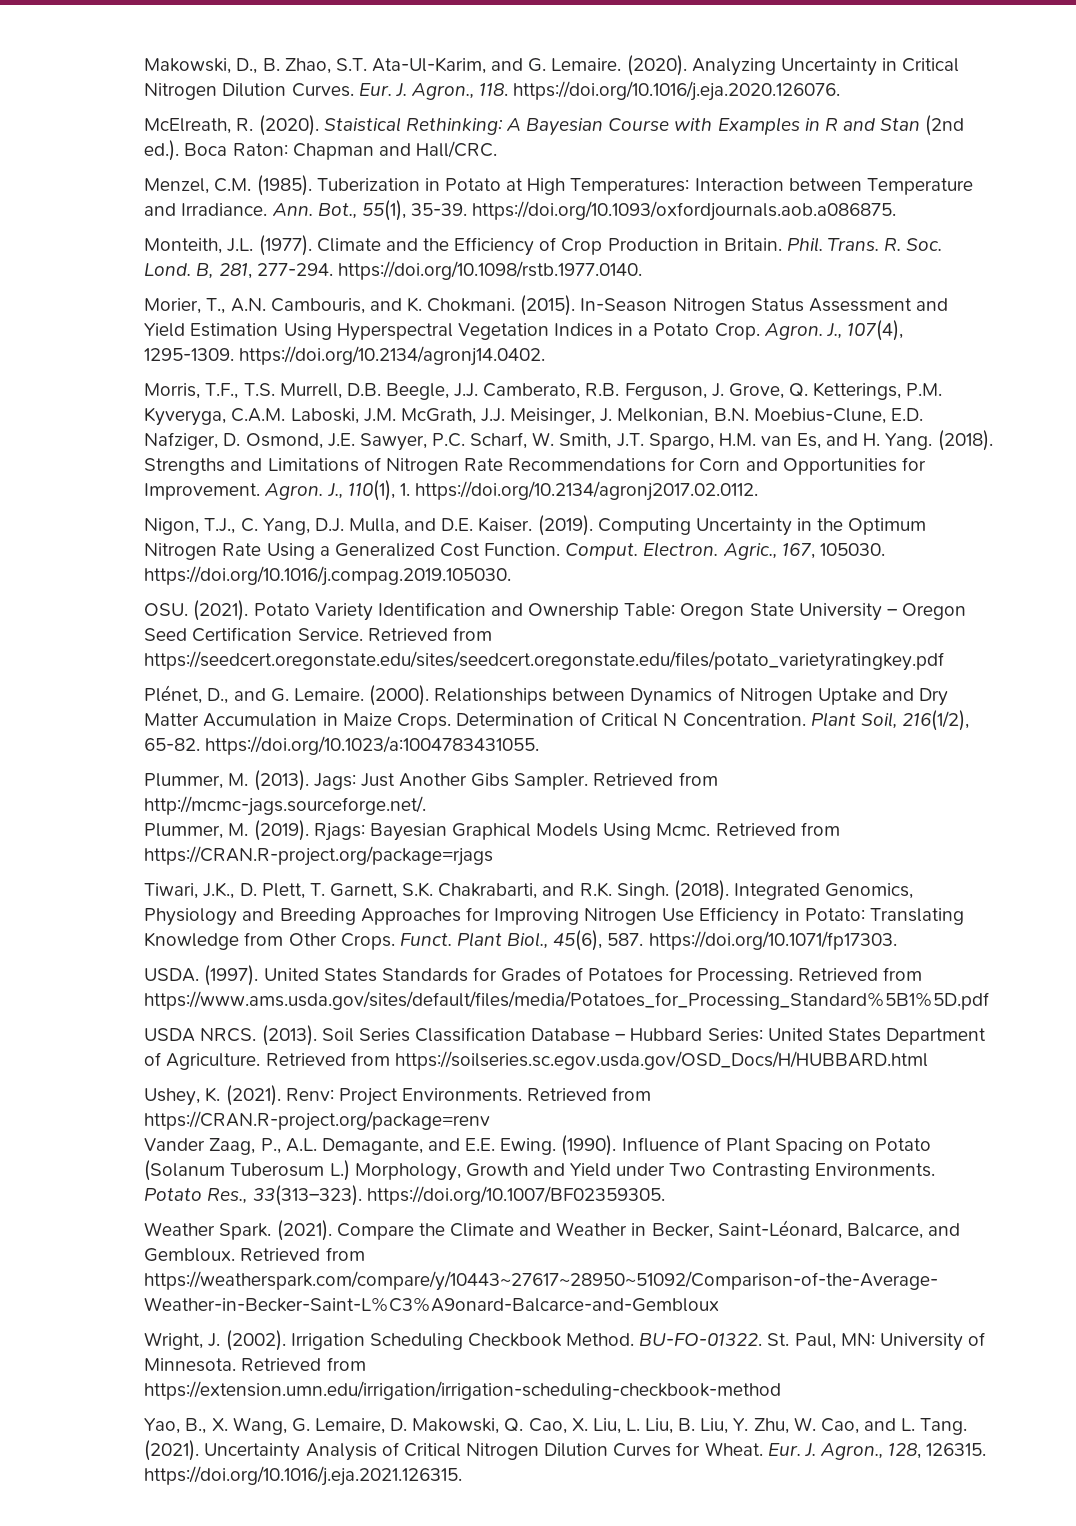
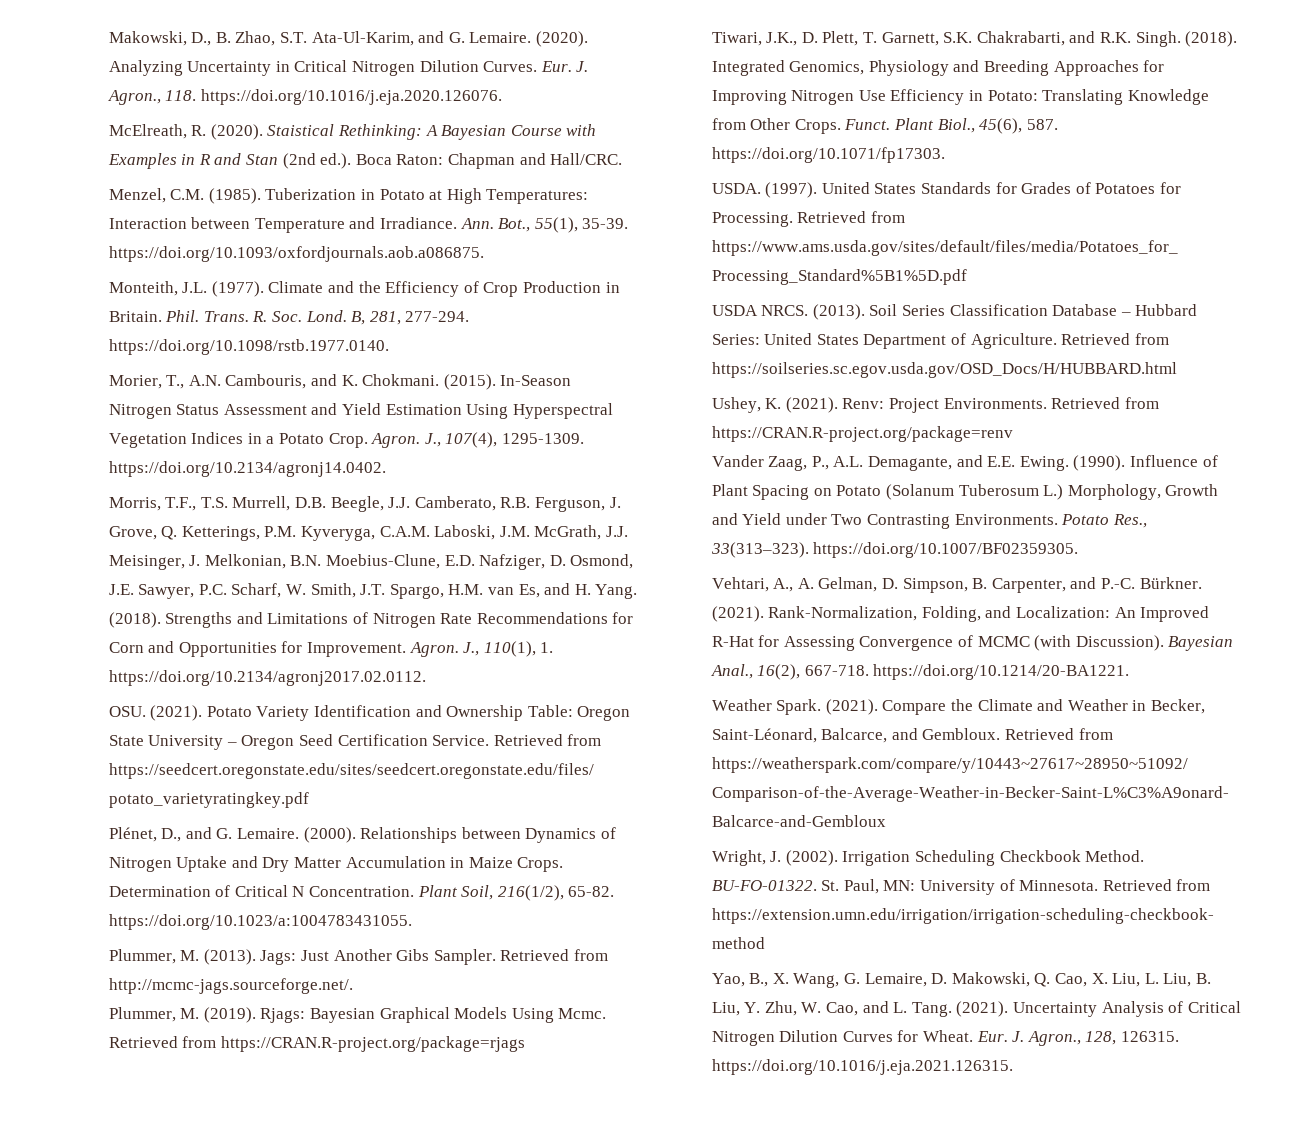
- Nigon, T.J., C. Yang, D.J. Mulla, and D.E. Kaiser. (2019). Computing Uncertainty in the Optimum Nitrogen Rate Using a Generalized Cost Function. Comput. Electron. Agric., 167, 105030. https://doi.org/10.1016/j.compag.2019.105030.
+ Vehtari, A., A. Gelman, D. Simpson, B. Carpenter, and P.-C. Bürkner. (2021). Rank-Normalization, Folding, and Localization: An Improved R-Hat for Assessing Convergence of MCMC (with Discussion). Bayesian Anal., 16(2), 667-718. https://doi.org/10.1214/20-BA1221.

